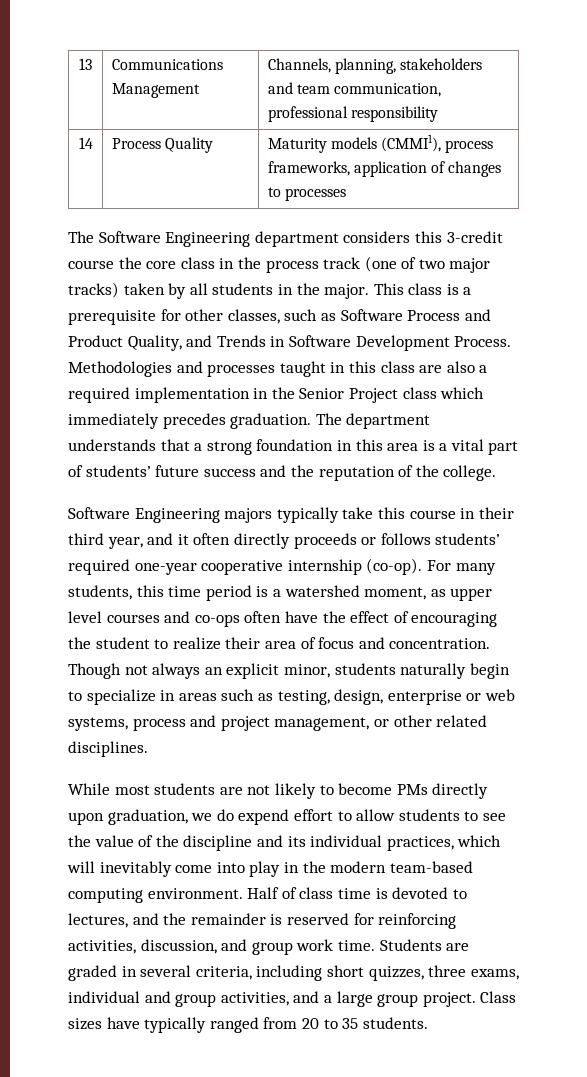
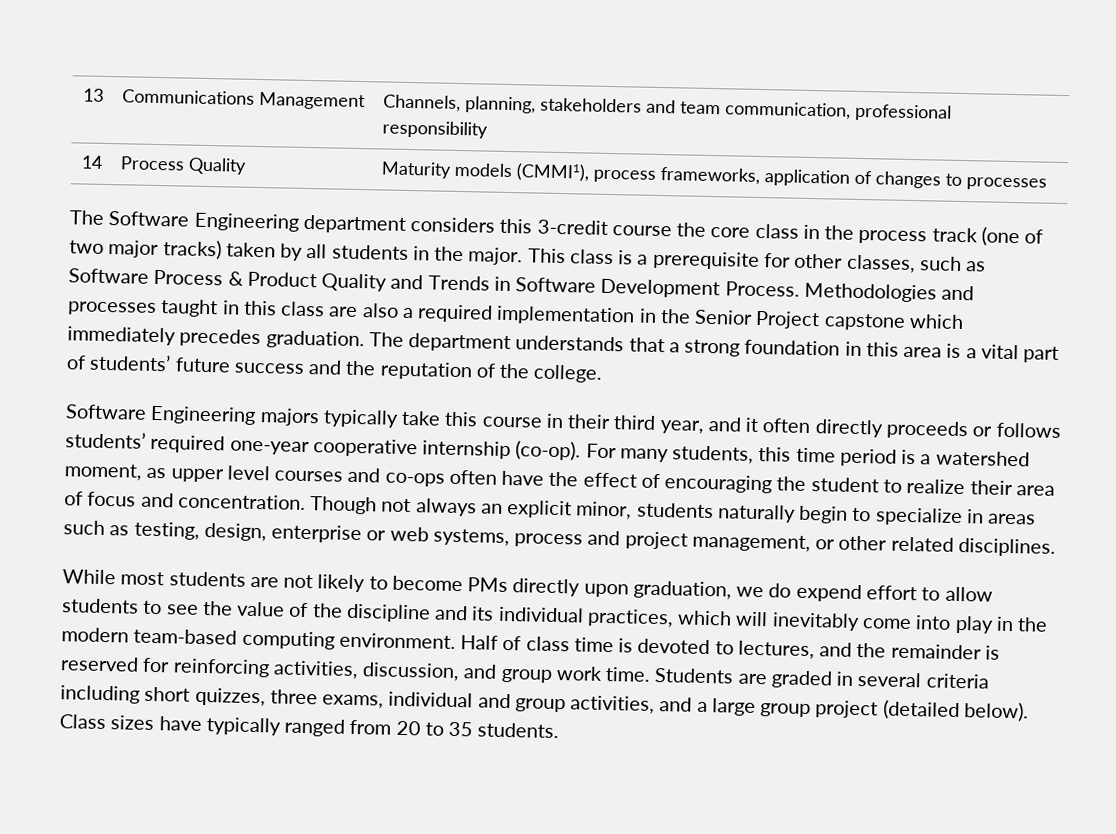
- This class is a prerequisite for other classes, such as Software Process and Product Quality, and Trends in Software Development Process.
+ This class is a prerequisite for other classes, such as Software Process & Product Quality and Trends in Software Development Process.
- Methodologies and processes taught in this class are also a required implementation in the Senior Project class which immediately precedes graduation.
+ Methodologies and processes taught in this class are also a required implementation in the Senior Project capstone which immediately precedes graduation.
- Students are graded in several criteria, including short quizzes, three exams, individual and group activities, and a large group project.
+ Students are graded in several criteria including short quizzes, three exams, individual and group activities, and a large group project (detailed below).

